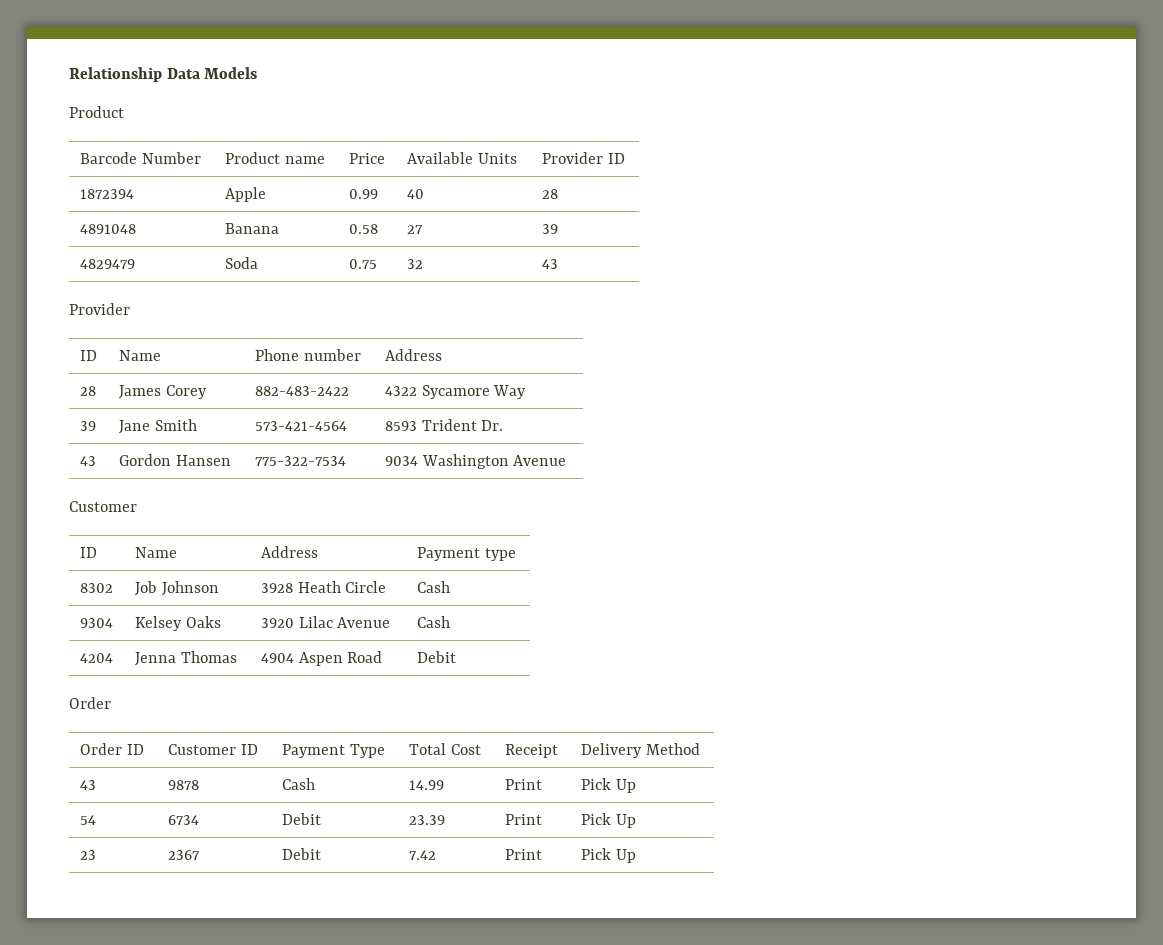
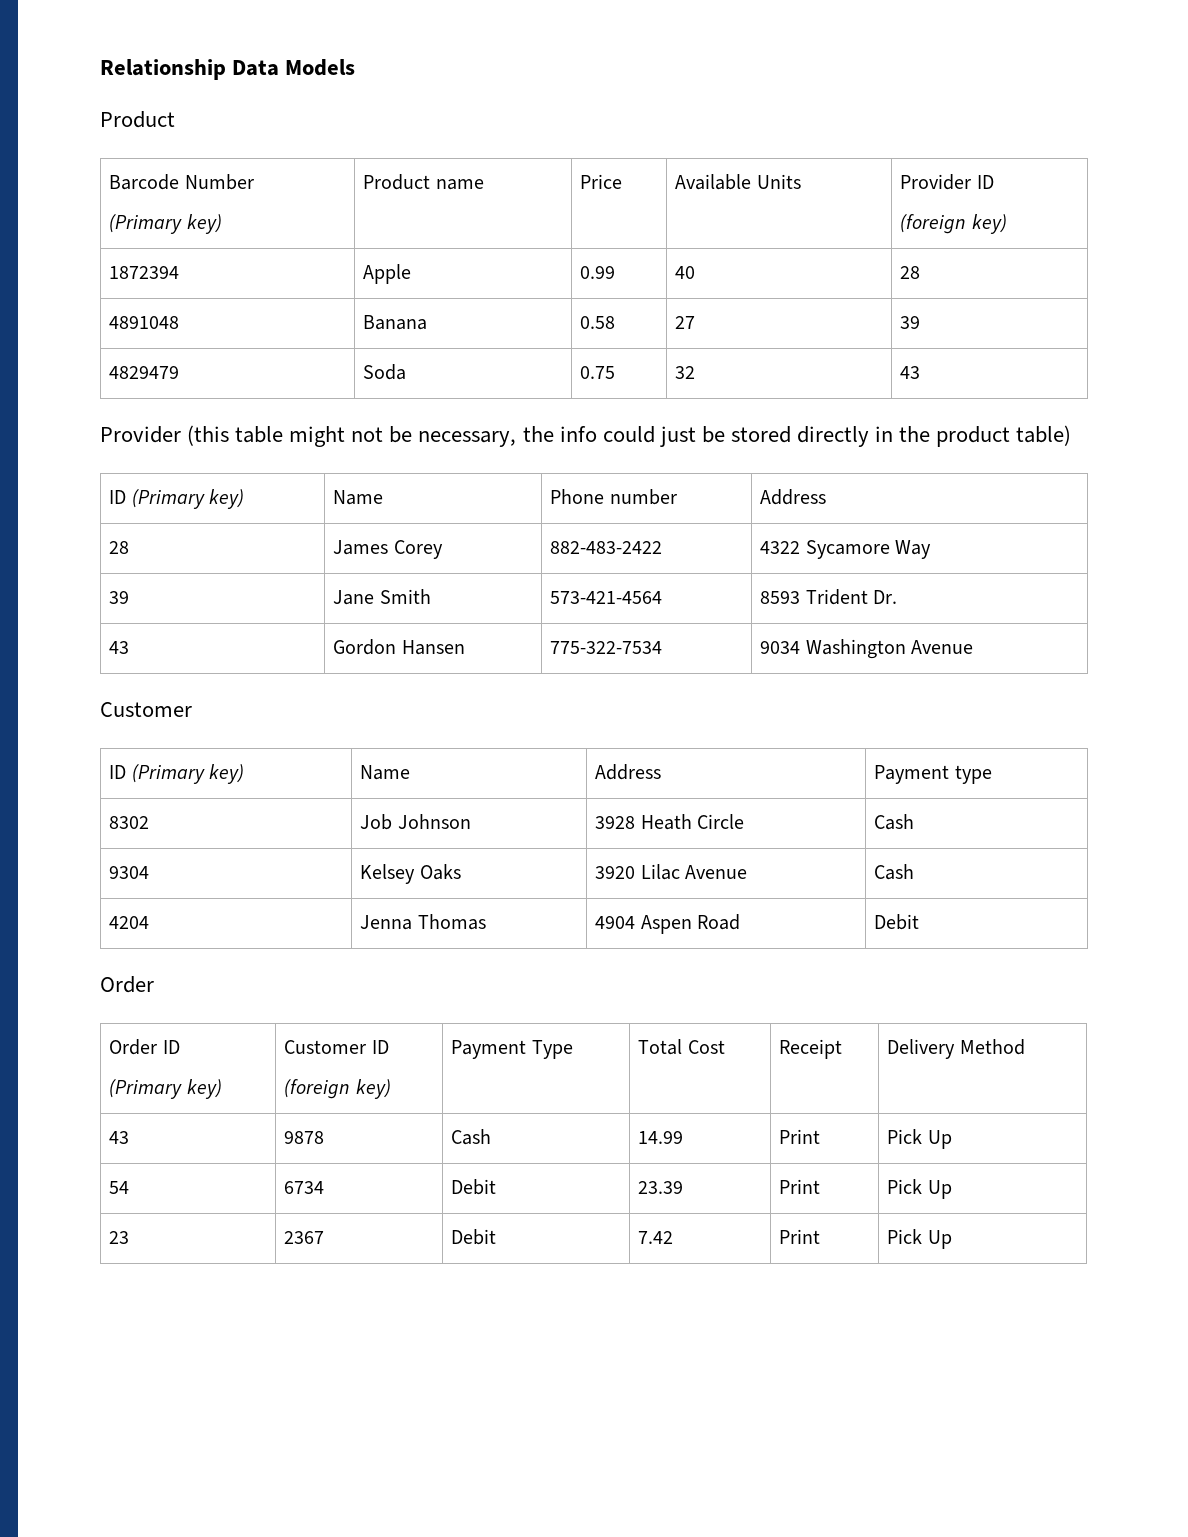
- Barcode Number | Product name | Price | Available Units | Provider ID
+ Barcode Number
+ (Primary key) | Product name | Price | Available Units | Provider ID
+ (foreign key)
  4829479 | Soda | 0.75 | 32 | 43
- Provider
- ID | Name | Phone number | Address
+ Provider (this table might not be necessary, the info could just be stored directly in the product table)
+ ID (Primary key) | Name | Phone number | Address
- ID | Name | Address | Payment type
+ ID (Primary key) | Name | Address | Payment type
- Order ID | Customer ID | Payment Type | Total Cost | Receipt | Delivery Method
+ Order ID
+ (Primary key) | Customer ID
+ (foreign key) | Payment Type | Total Cost | Receipt | Delivery Method

